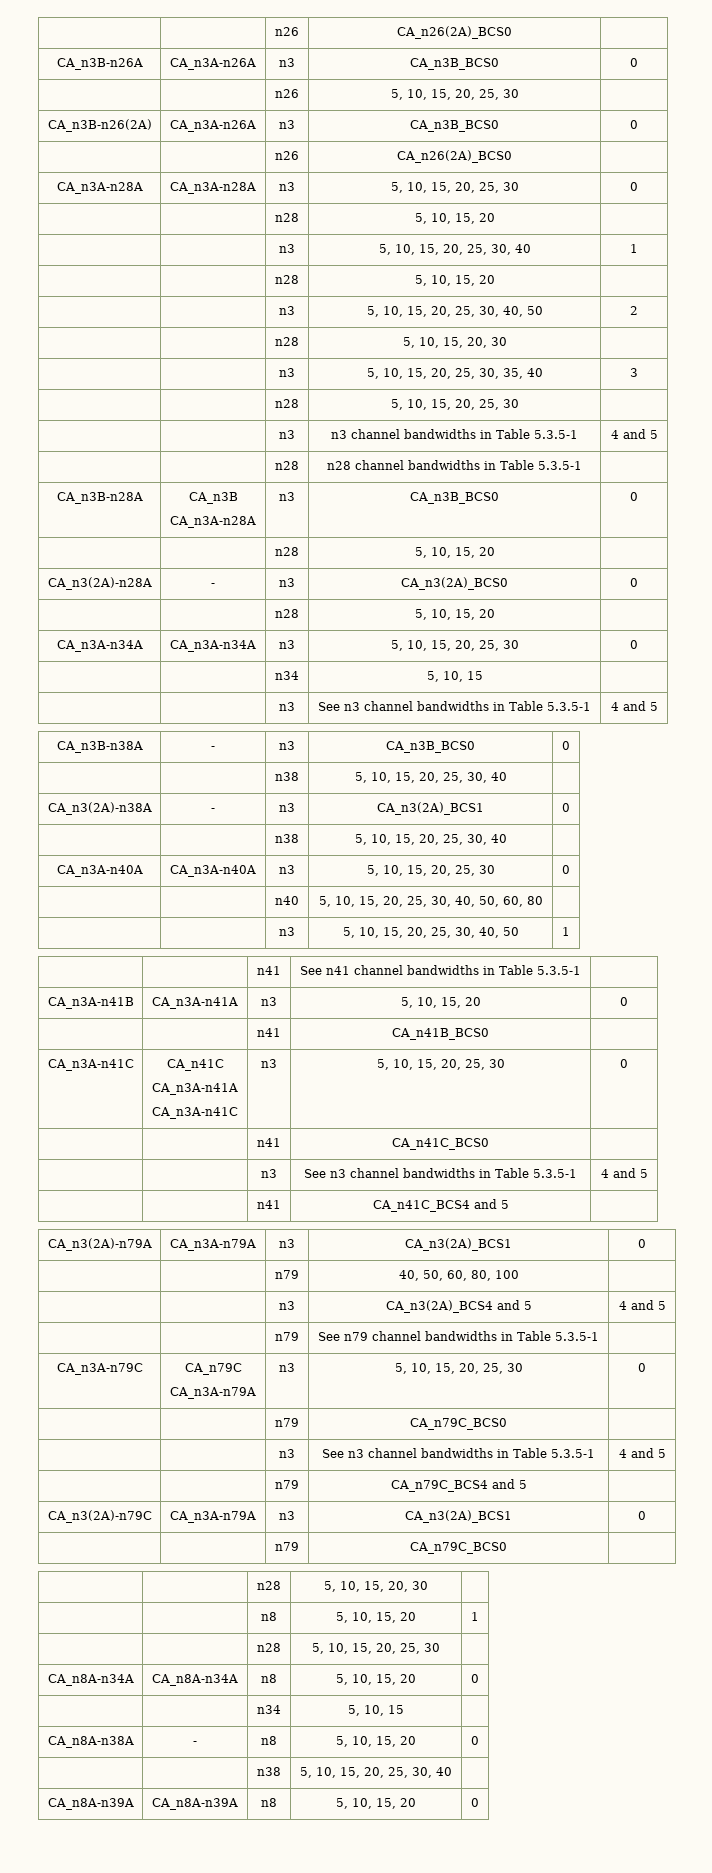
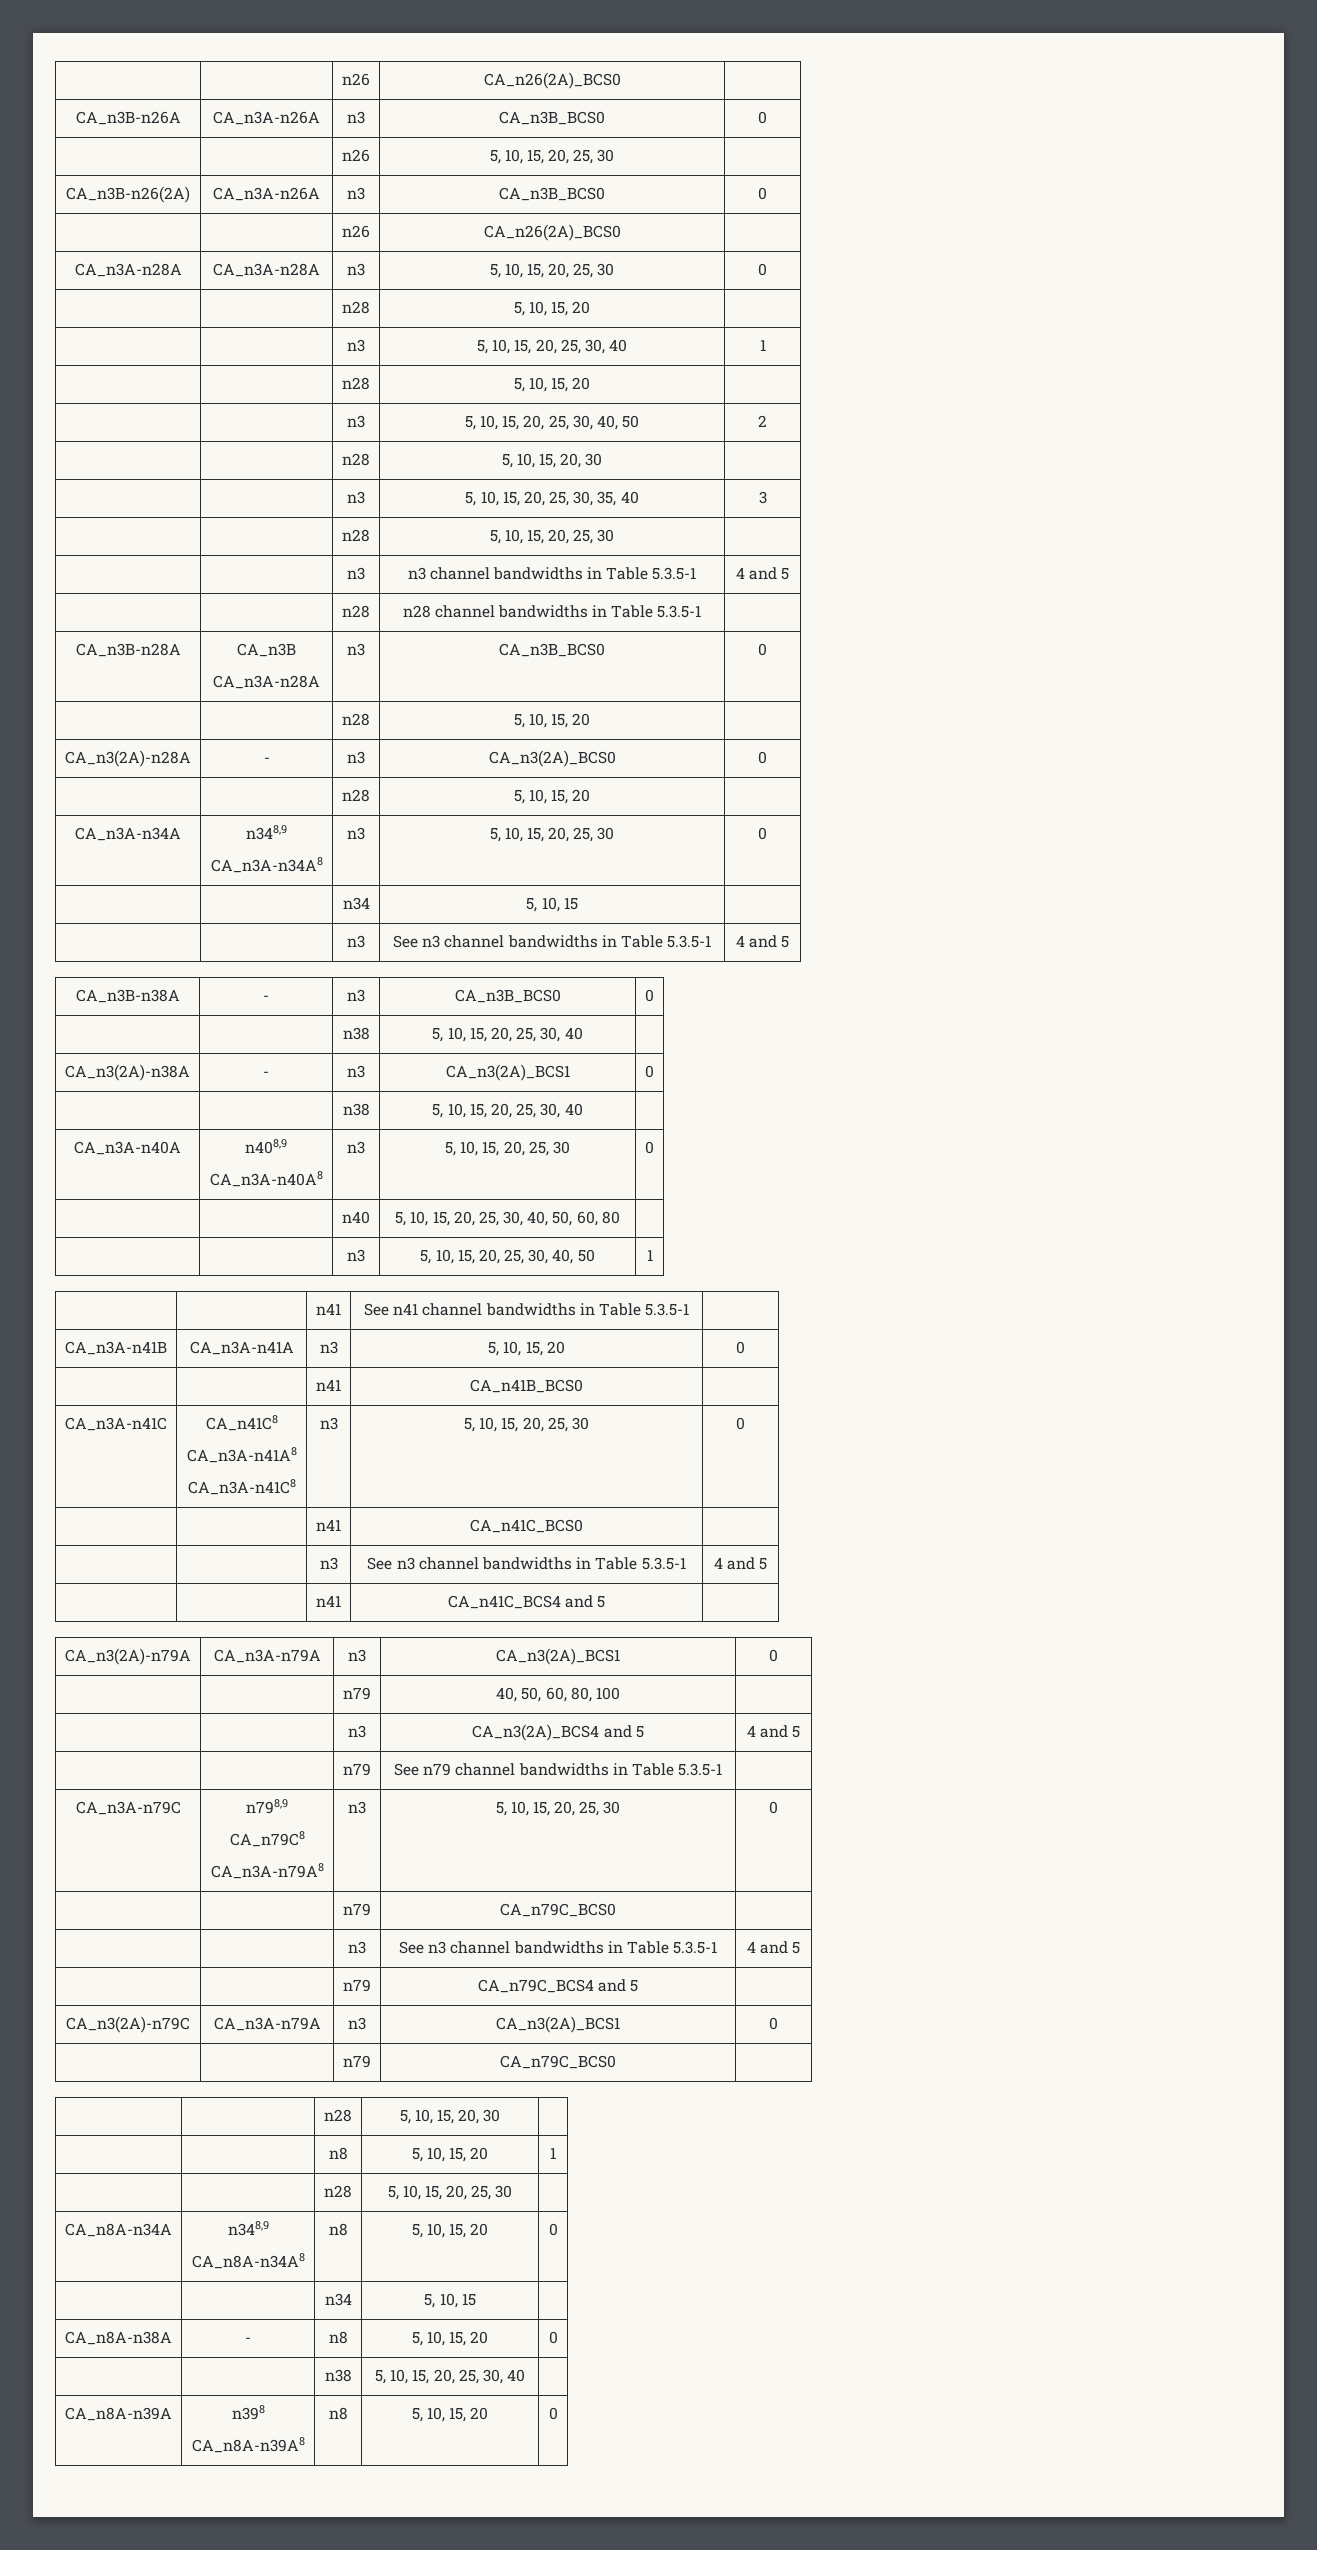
- CA_n3A-n34A | CA_n3A-n34A | n3 | 5, 10, 15, 20, 25, 30 | 0
+ CA_n3A-n34A | n348,9
+ CA_n3A-n34A8 | n3 | 5, 10, 15, 20, 25, 30 | 0
- CA_n3A-n40A | CA_n3A-n40A | n3 | 5, 10, 15, 20, 25, 30 | 0
+ CA_n3A-n40A | n408,9
+ CA_n3A-n40A8 | n3 | 5, 10, 15, 20, 25, 30 | 0
- CA_n3A-n41C | CA_n41C
- CA_n3A-n41A
- CA_n3A-n41C | n3 | 5, 10, 15, 20, 25, 30 | 0
+ CA_n3A-n41C | CA_n41C8
+ CA_n3A-n41A8
+ CA_n3A-n41C8 | n3 | 5, 10, 15, 20, 25, 30 | 0
- CA_n3A-n79C | CA_n79C
- CA_n3A-n79A | n3 | 5, 10, 15, 20, 25, 30 | 0
+ CA_n3A-n79C | n798,9
+ CA_n79C8
+ CA_n3A-n79A8 | n3 | 5, 10, 15, 20, 25, 30 | 0
- CA_n8A-n34A | CA_n8A-n34A | n8 | 5, 10, 15, 20 | 0
+ CA_n8A-n34A | n348,9
+ CA_n8A-n34A8 | n8 | 5, 10, 15, 20 | 0
- CA_n8A-n39A | CA_n8A-n39A | n8 | 5, 10, 15, 20 | 0
+ CA_n8A-n39A | n398
+ CA_n8A-n39A8 | n8 | 5, 10, 15, 20 | 0

